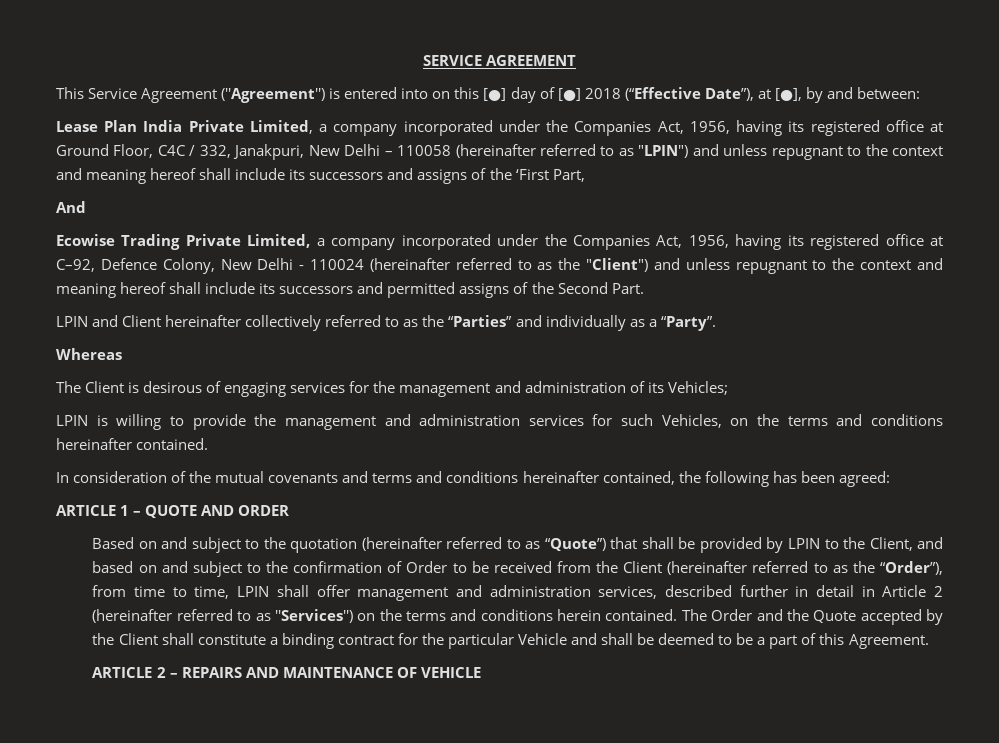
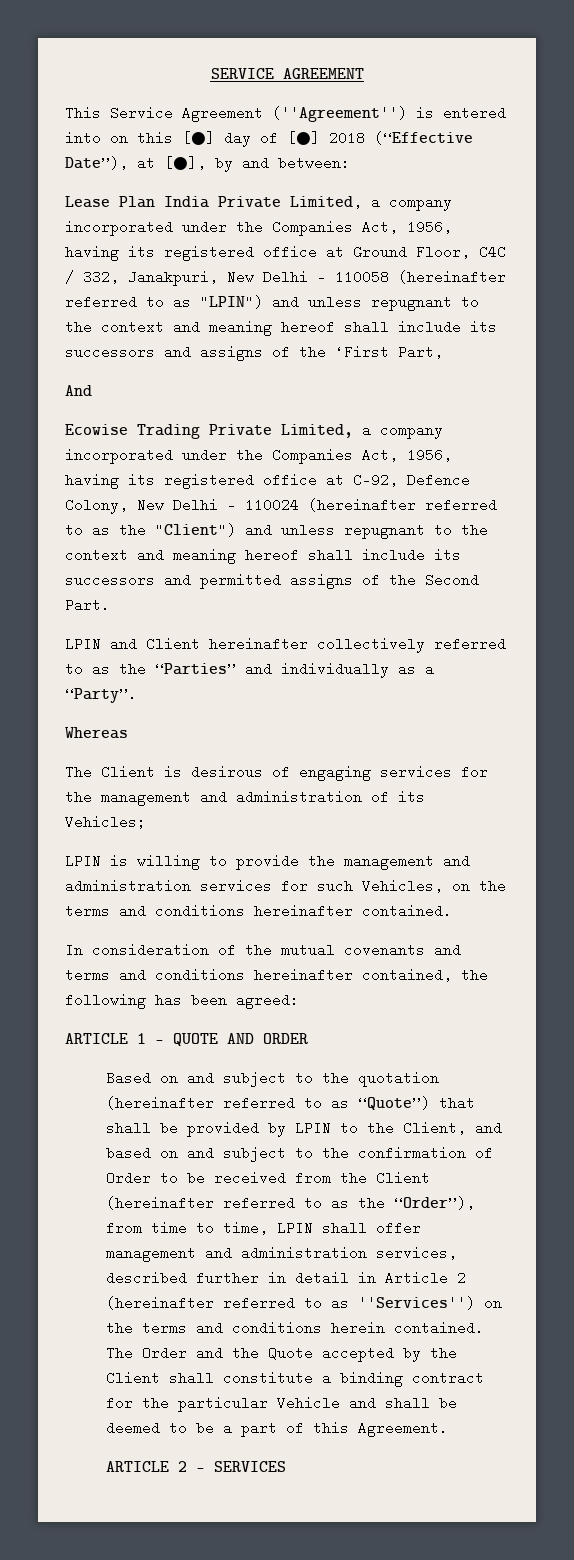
- ARTICLE 2 – REPAIRS AND MAINTENANCE OF VEHICLE
+ ARTICLE 2 – SERVICES

